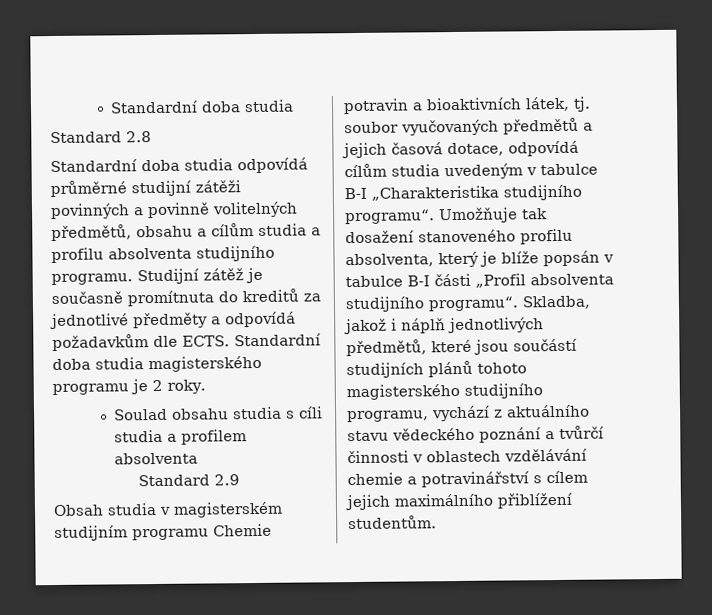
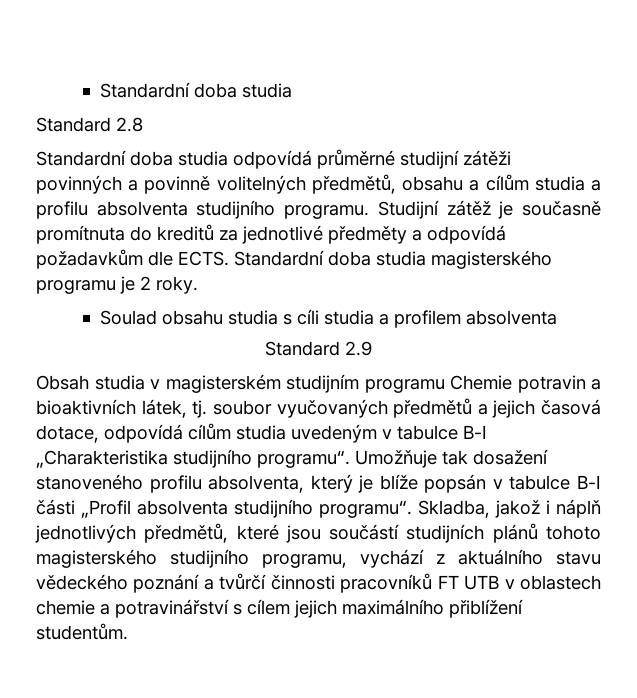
- Skladba, jakož i náplň jednotlivých předmětů, které jsou součástí studijních plánů tohoto magisterského studijního programu, vychází z aktuálního stavu vědeckého poznání a tvůrčí činnosti v oblastech vzdělávání chemie a potravinářství s cílem jejich maximálního přiblížení studentům.
+ Skladba, jakož i náplň jednotlivých předmětů, které jsou součástí studijních plánů tohoto magisterského studijního programu, vychází z aktuálního stavu vědeckého poznání a tvůrčí činnosti pracovníků FT UTB v oblastech chemie a potravinářství s cílem jejich maximálního přiblížení studentům.

